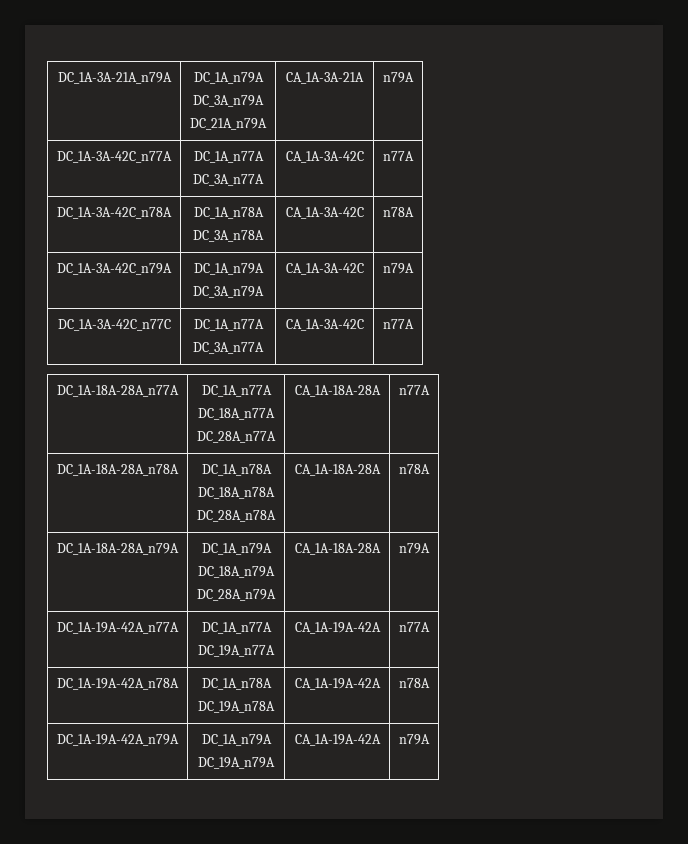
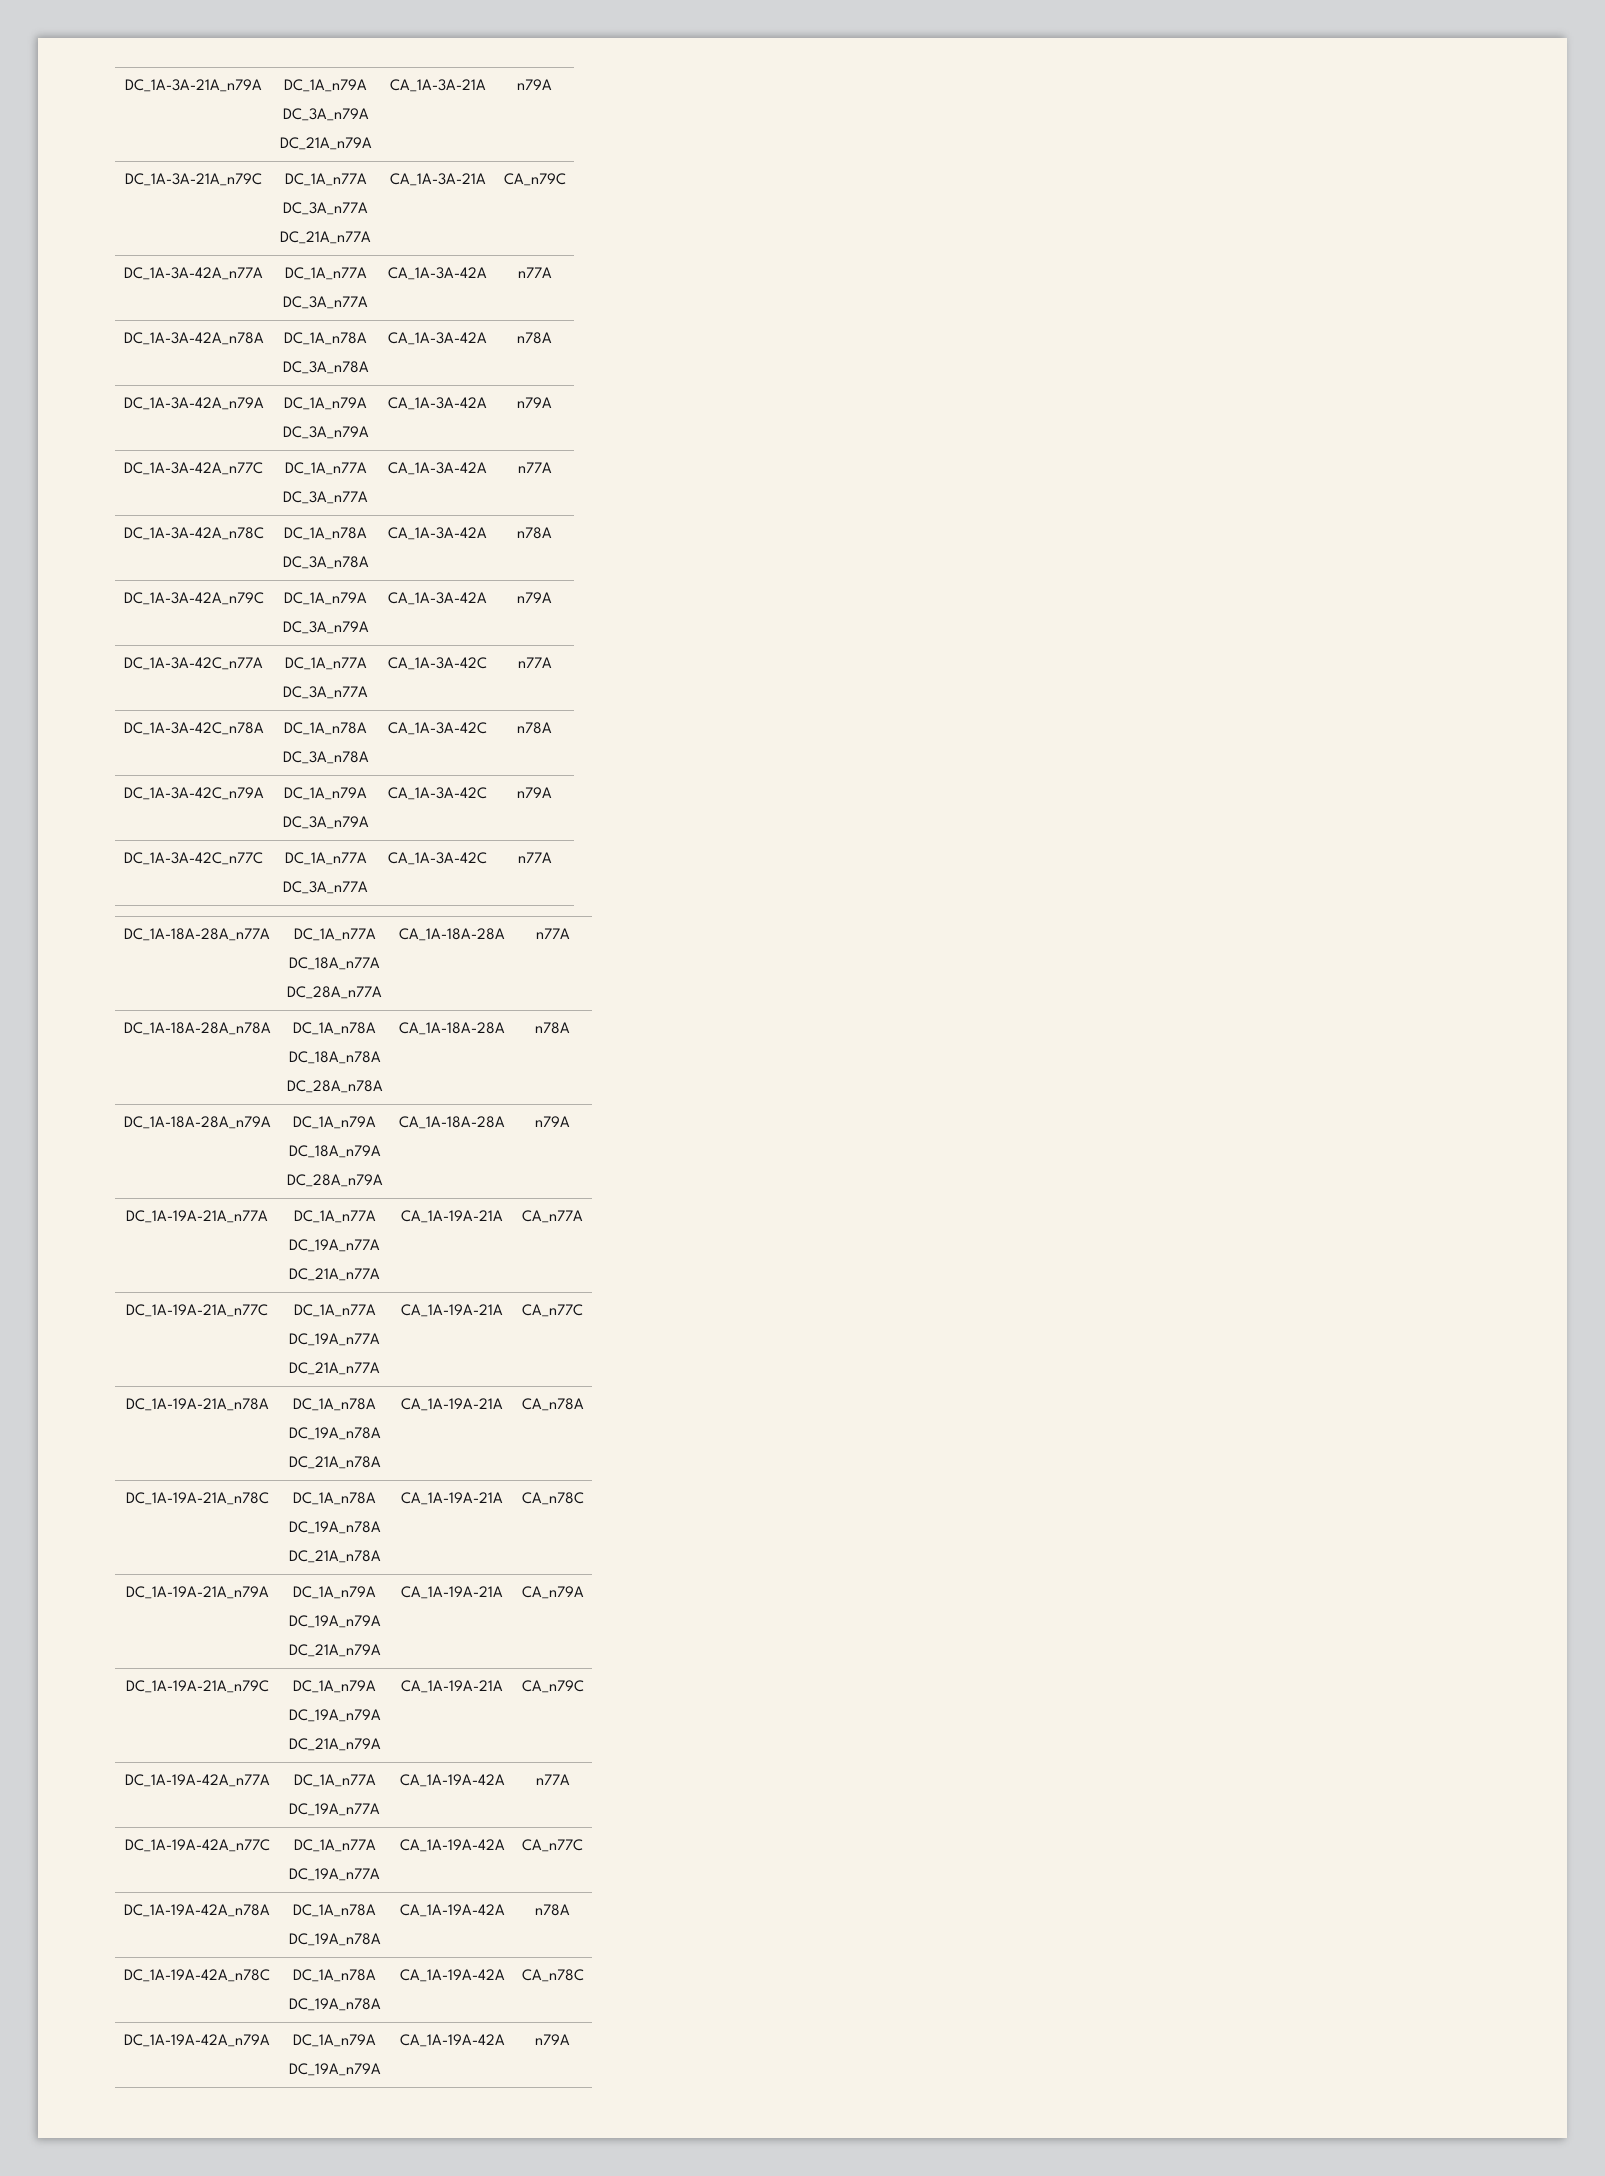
+ DC_1A-3A-21A_n79C | DC_1A_n77A
+ DC_3A_n77A
+ DC_21A_n77A | CA_1A-3A-21A | CA_n79C
+ DC_1A-3A-42A_n77A | DC_1A_n77A
+ DC_3A_n77A | CA_1A-3A-42A | n77A
+ DC_1A-3A-42A_n78A | DC_1A_n78A
+ DC_3A_n78A | CA_1A-3A-42A | n78A
+ DC_1A-3A-42A_n79A | DC_1A_n79A
+ DC_3A_n79A | CA_1A-3A-42A | n79A
+ DC_1A-3A-42A_n77C | DC_1A_n77A
+ DC_3A_n77A | CA_1A-3A-42A | n77A
+ DC_1A-3A-42A_n78C | DC_1A_n78A
+ DC_3A_n78A | CA_1A-3A-42A | n78A
+ DC_1A-3A-42A_n79C | DC_1A_n79A
+ DC_3A_n79A | CA_1A-3A-42A | n79A
+ DC_1A-19A-21A_n77A | DC_1A_n77A
+ DC_19A_n77A
+ DC_21A_n77A | CA_1A-19A-21A | CA_n77A
+ DC_1A-19A-21A_n77C | DC_1A_n77A
+ DC_19A_n77A
+ DC_21A_n77A | CA_1A-19A-21A | CA_n77C
+ DC_1A-19A-21A_n78A | DC_1A_n78A
+ DC_19A_n78A
+ DC_21A_n78A | CA_1A-19A-21A | CA_n78A
+ DC_1A-19A-21A_n78C | DC_1A_n78A
+ DC_19A_n78A
+ DC_21A_n78A | CA_1A-19A-21A | CA_n78C
+ DC_1A-19A-21A_n79A | DC_1A_n79A
+ DC_19A_n79A
+ DC_21A_n79A | CA_1A-19A-21A | CA_n79A
+ DC_1A-19A-21A_n79C | DC_1A_n79A
+ DC_19A_n79A
+ DC_21A_n79A | CA_1A-19A-21A | CA_n79C
+ DC_1A-19A-42A_n77C | DC_1A_n77A
+ DC_19A_n77A | CA_1A-19A-42A | CA_n77C
+ DC_1A-19A-42A_n78C | DC_1A_n78A
+ DC_19A_n78A | CA_1A-19A-42A | CA_n78C

